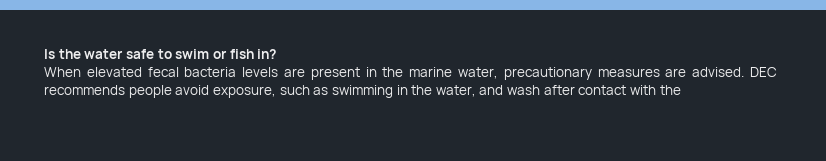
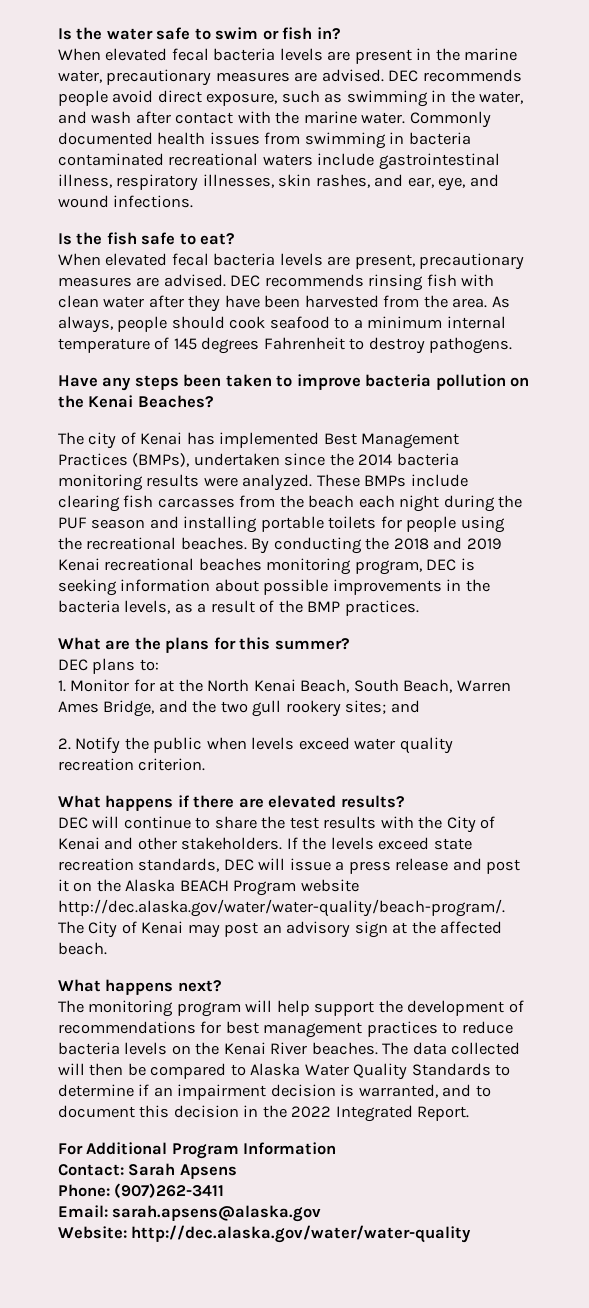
- DEC recommends people avoid exposure, such as swimming in the water, and wash after contact with the
+ DEC recommends people avoid direct exposure, such as swimming in the water, and wash after contact with the marine water. Commonly documented health issues from swimming in bacteria contaminated recreational waters include gastrointestinal illness, respiratory illnesses, skin rashes, and ear, eye, and wound infections.
+ Is the fish safe to eat?
+ When elevated fecal bacteria levels are present, precautionary measures are advised. DEC recommends rinsing fish with clean water after they have been harvested from the area. As always, people should cook seafood to a minimum internal temperature of 145 degrees Fahrenheit to destroy pathogens.
+ Have any steps been taken to improve bacteria pollution on the Kenai Beaches?
+ The city of Kenai has implemented Best Management Practices (BMPs), undertaken since the 2014 bacteria monitoring results were analyzed. These BMPs include clearing fish carcasses from the beach each night during the PUF season and installing portable toilets for people using the recreational beaches. By conducting the 2018 and 2019 Kenai recreational beaches monitoring program, DEC is seeking information about possible improvements in the bacteria levels, as a result of the BMP practices.
+ What are the plans for this summer?
+ DEC plans to:
+ 1. Monitor for at the North Kenai Beach, South Beach, Warren Ames Bridge, and the two gull rookery sites; and
+ 2. Notify the public when levels exceed water quality recreation criterion.
+ What happens if there are elevated results?
+ DEC will continue to share the test results with the City of Kenai and other stakeholders. If the levels exceed state recreation standards, DEC will issue a press release and post it on the Alaska BEACH Program website http://dec.alaska.gov/water/water-quality/beach-program/. The City of Kenai may post an advisory sign at the affected beach.
+ What happens next?
+ The monitoring program will help support the development of recommendations for best management practices to reduce bacteria levels on the Kenai River beaches. The data collected will then be compared to Alaska Water Quality Standards to determine if an impairment decision is warranted, and to document this decision in the 2022 Integrated Report.
+ For Additional Program Information
+ Contact: Sarah Apsens
+ Phone: (907)262-3411
+ Email: sarah.apsens@alaska.gov
+ Website: http://dec.alaska.gov/water/water-quality

